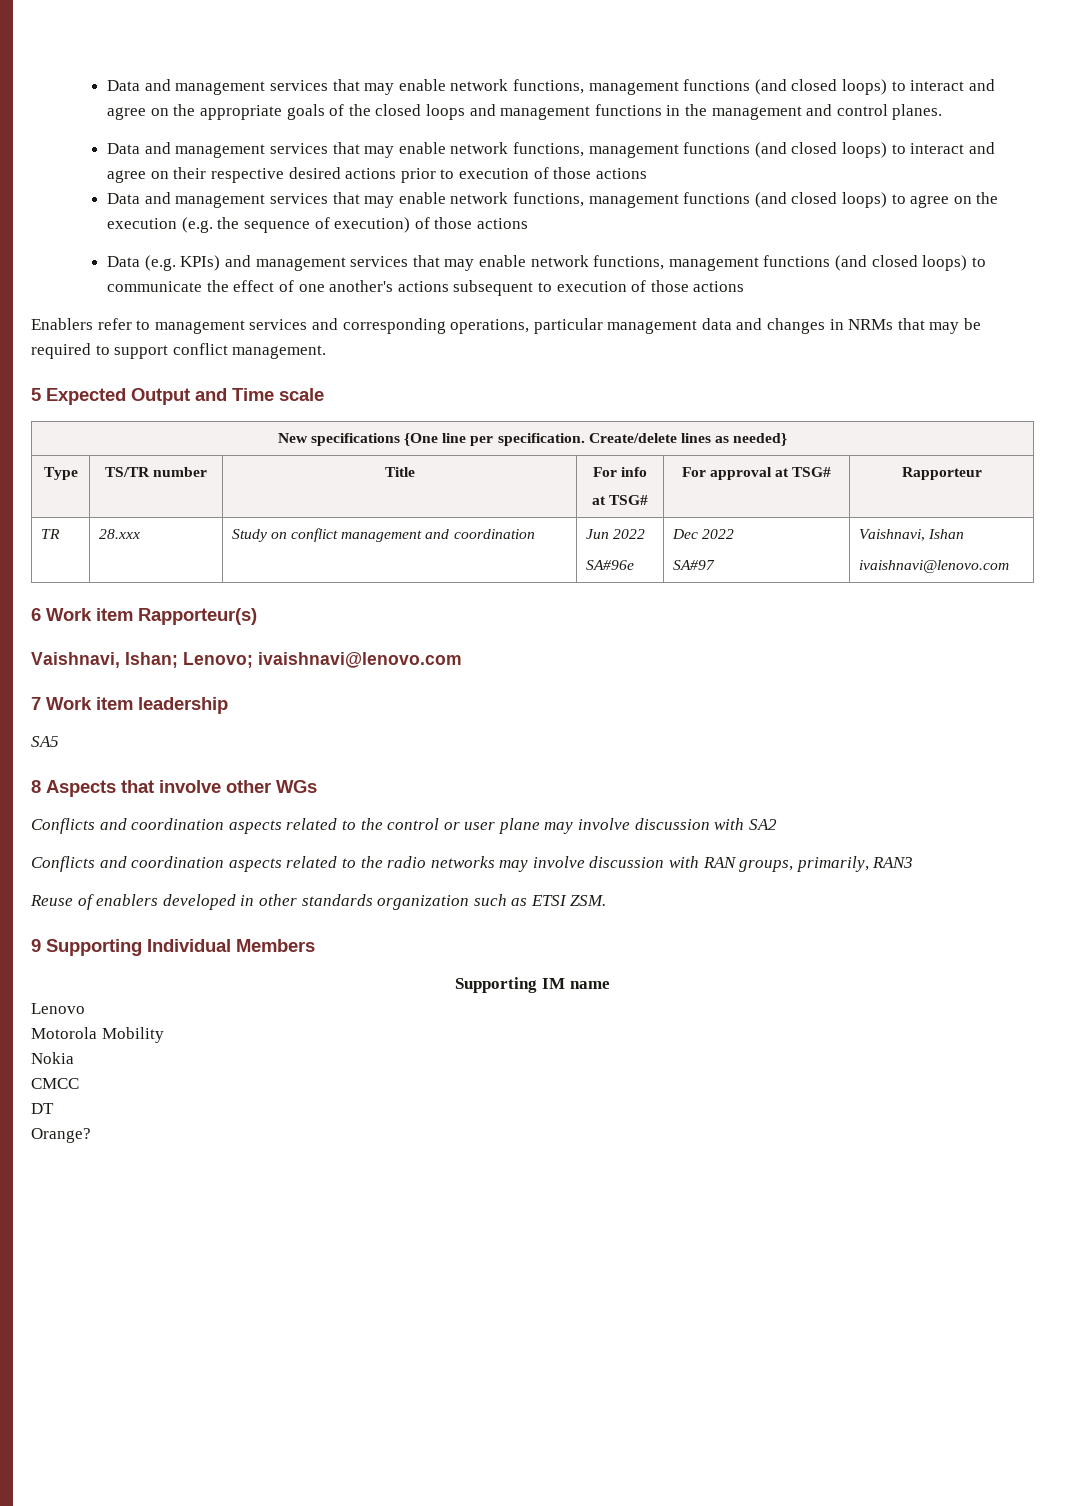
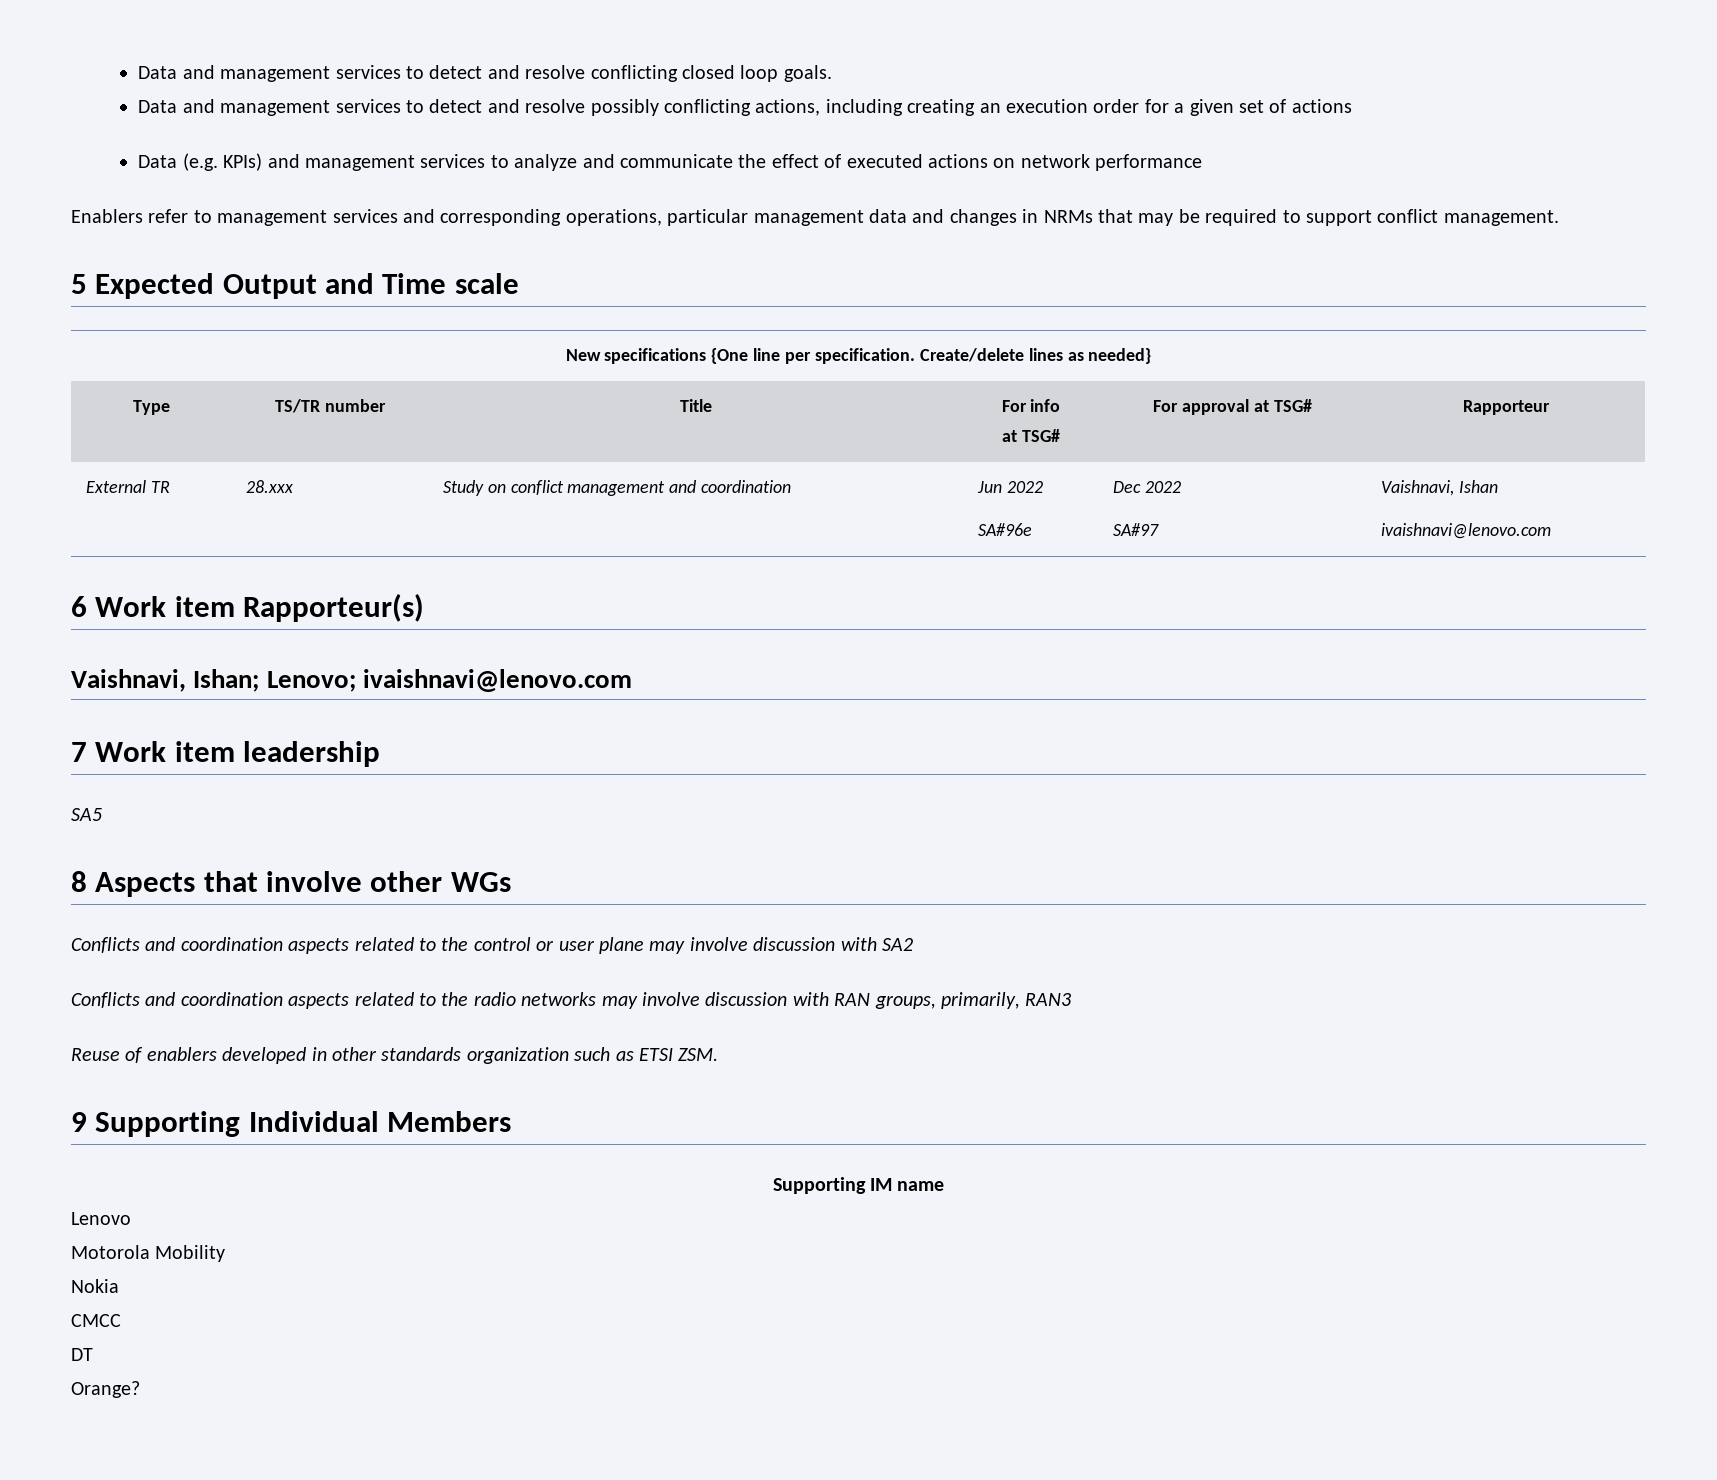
- Data and management services that may enable network functions, management functions (and closed loops) to interact and agree on the appropriate goals of the closed loops and management functions in the management and control planes.
- Data and management services that may enable network functions, management functions (and closed loops) to interact and agree on their respective desired actions prior to execution of those actions
- Data and management services that may enable network functions, management functions (and closed loops) to agree on the execution (e.g. the sequence of execution) of those actions
+ Data and management services to detect and resolve conflicting closed loop goals.
+ Data and management services to detect and resolve possibly conflicting actions, including creating an execution order for a given set of actions
- Data (e.g. KPIs) and management services that may enable network functions, management functions (and closed loops) to communicate the effect of one another's actions subsequent to execution of those actions
+ Data (e.g. KPIs) and management services to analyze and communicate the effect of executed actions on network performance
- TR | 28.xxx | Study on conflict management and coordination | Jun 2022
+ External TR | 28.xxx | Study on conflict management and coordination | Jun 2022

